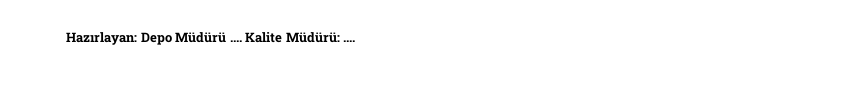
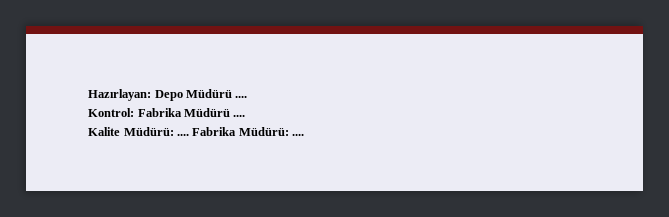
- Hazırlayan: Depo Müdürü .... Kalite Müdürü: ....
+ Hazırlayan: Depo Müdürü ....
+ Kontrol: Fabrika Müdürü ....
+ Kalite Müdürü: .... Fabrika Müdürü: ....

